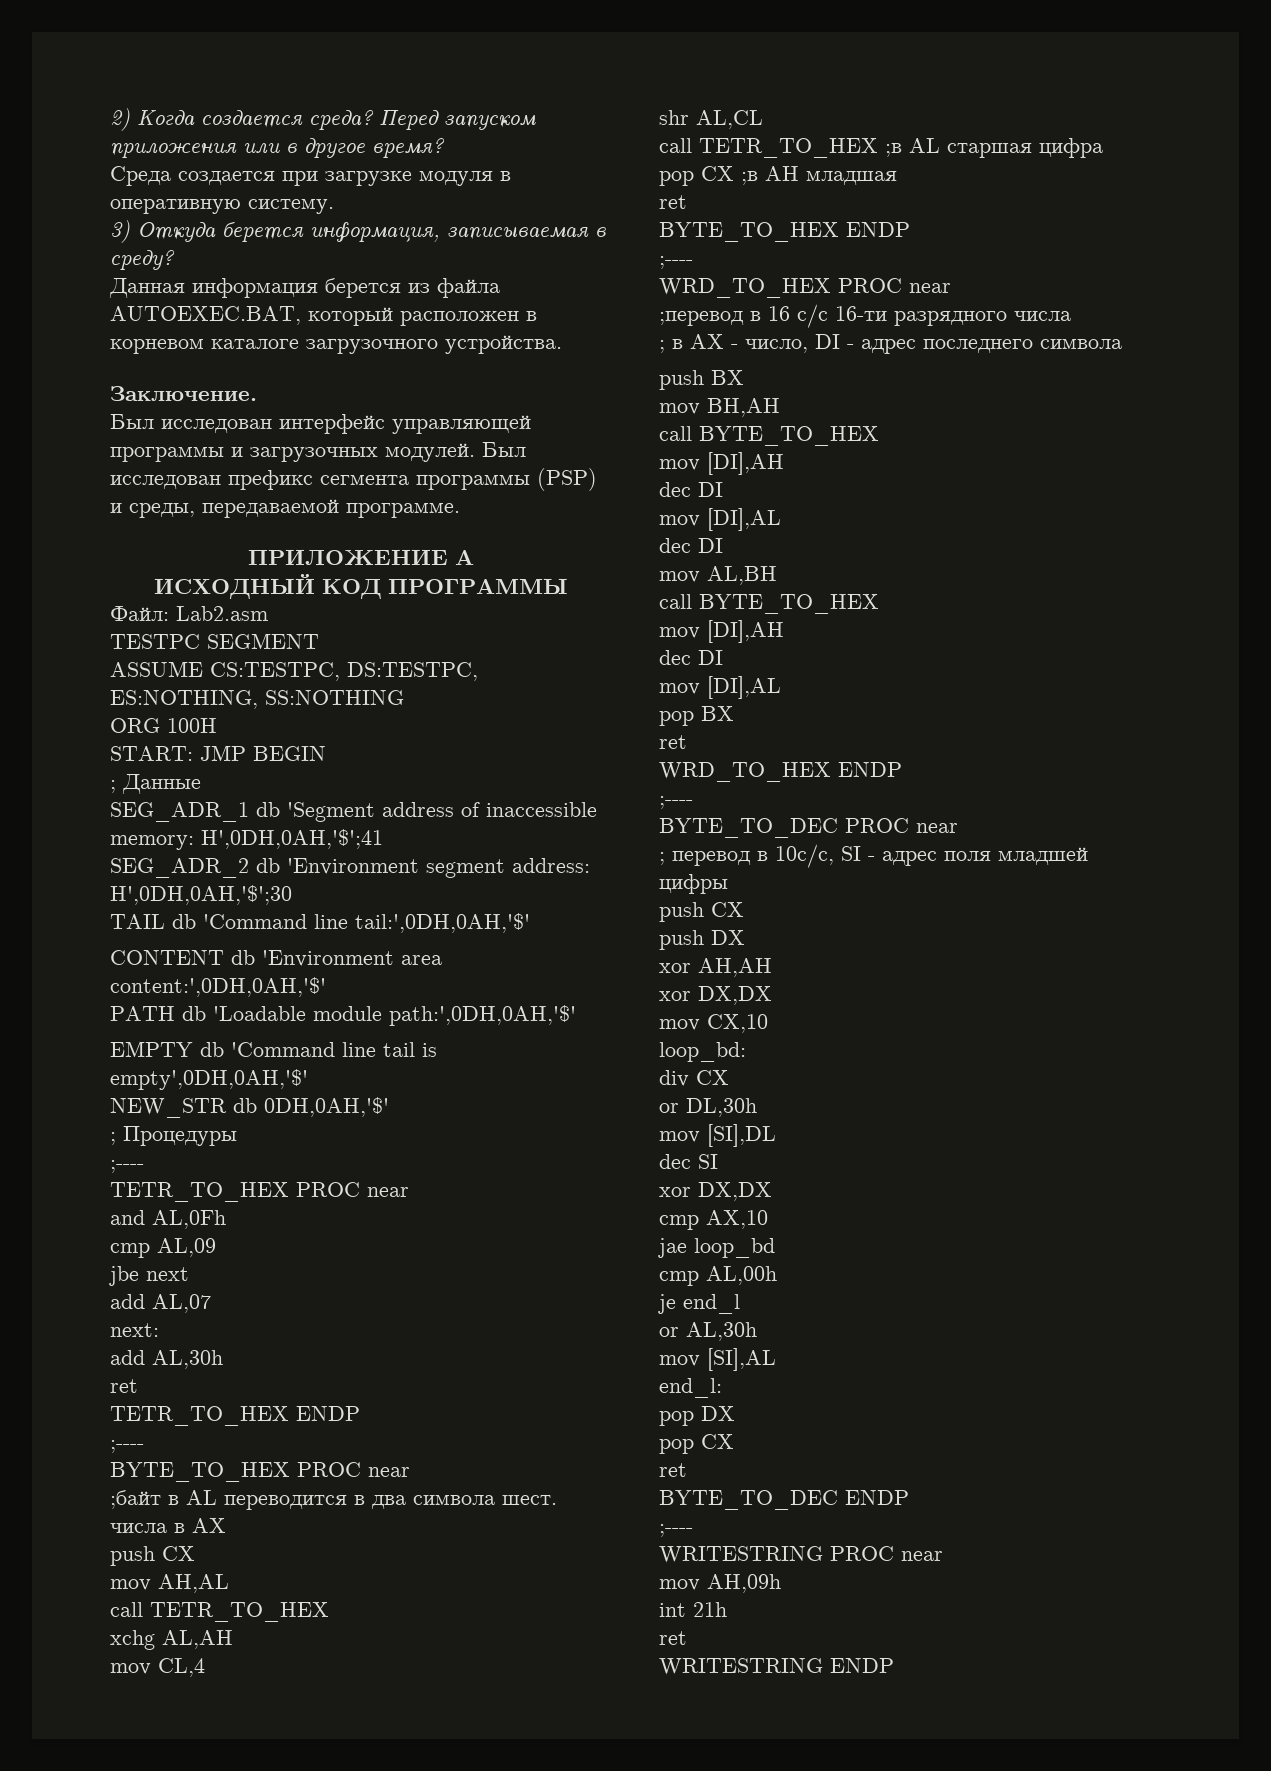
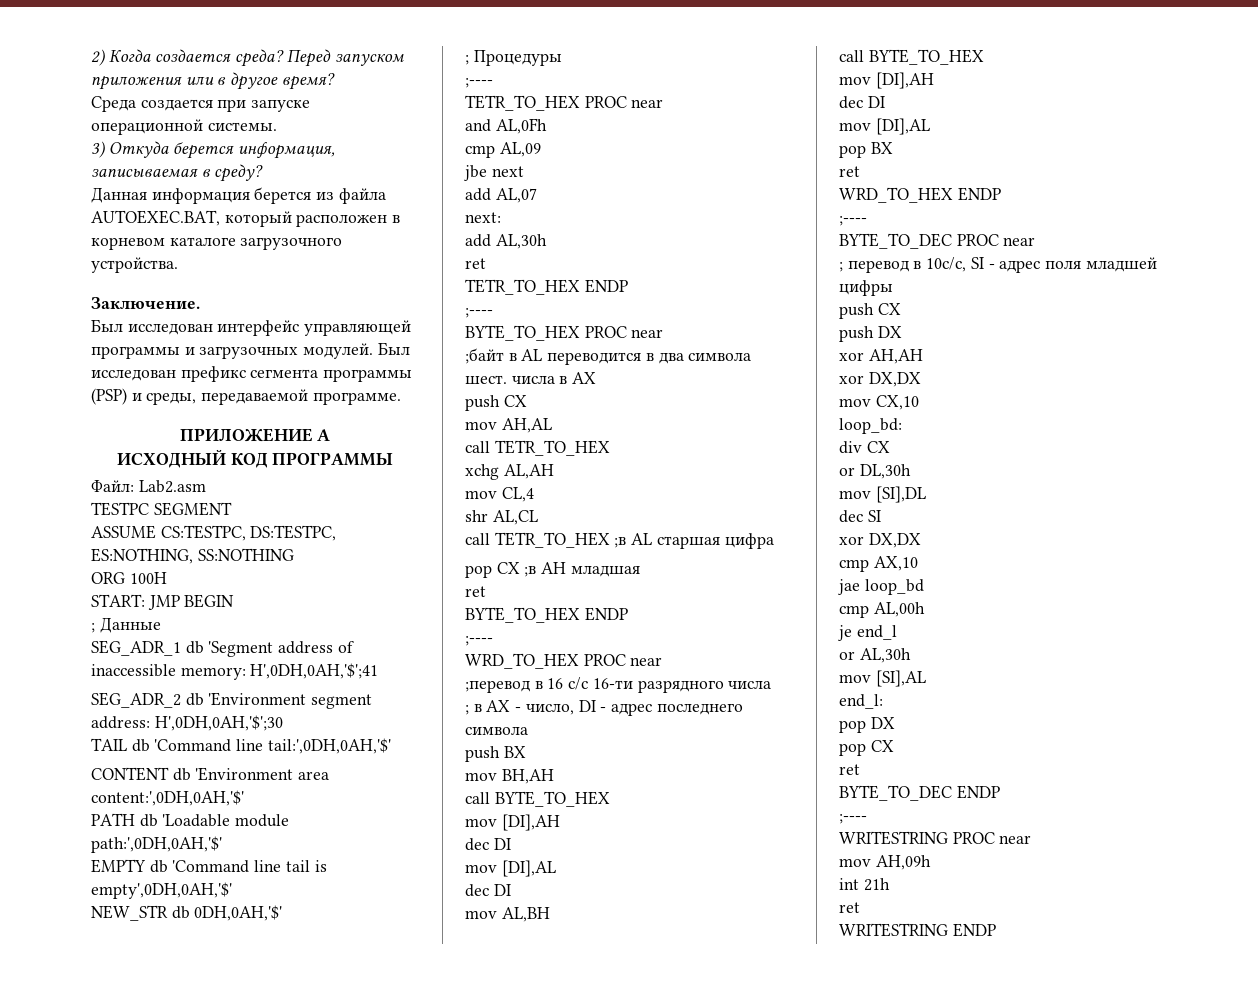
- Среда создается при загрузке модуля в оперативную систему.
+ Среда создается при запуске операционной системы.

